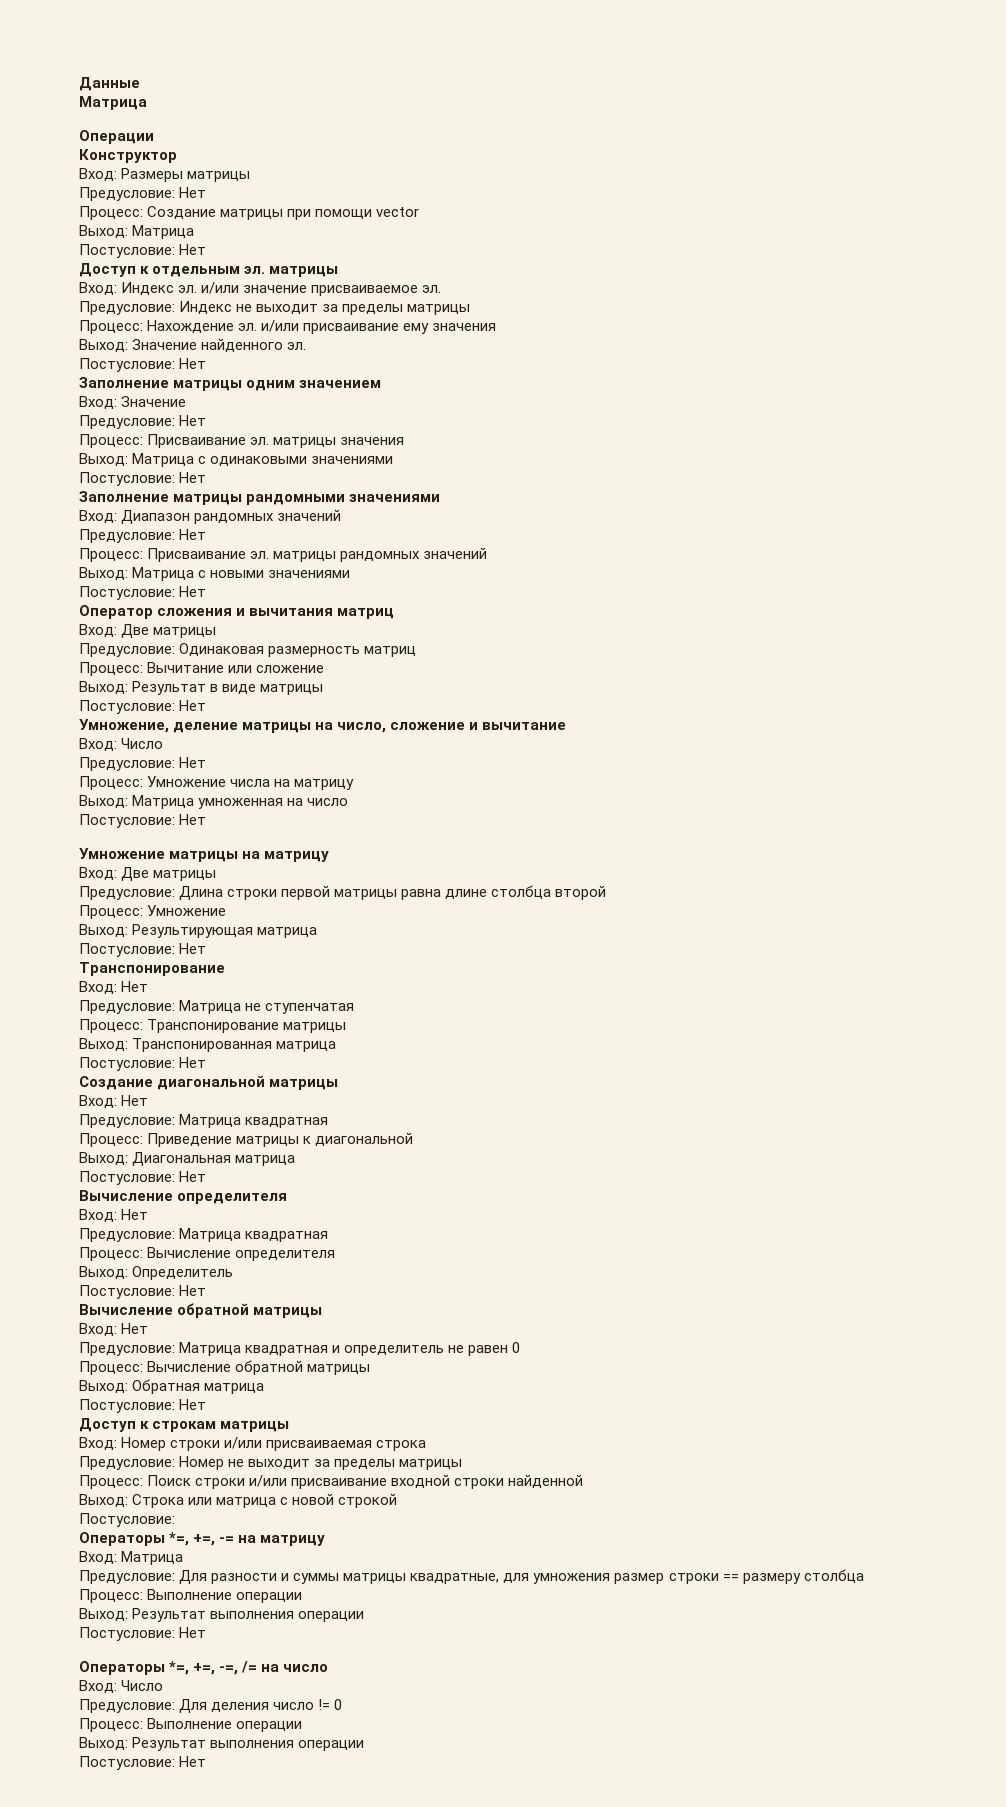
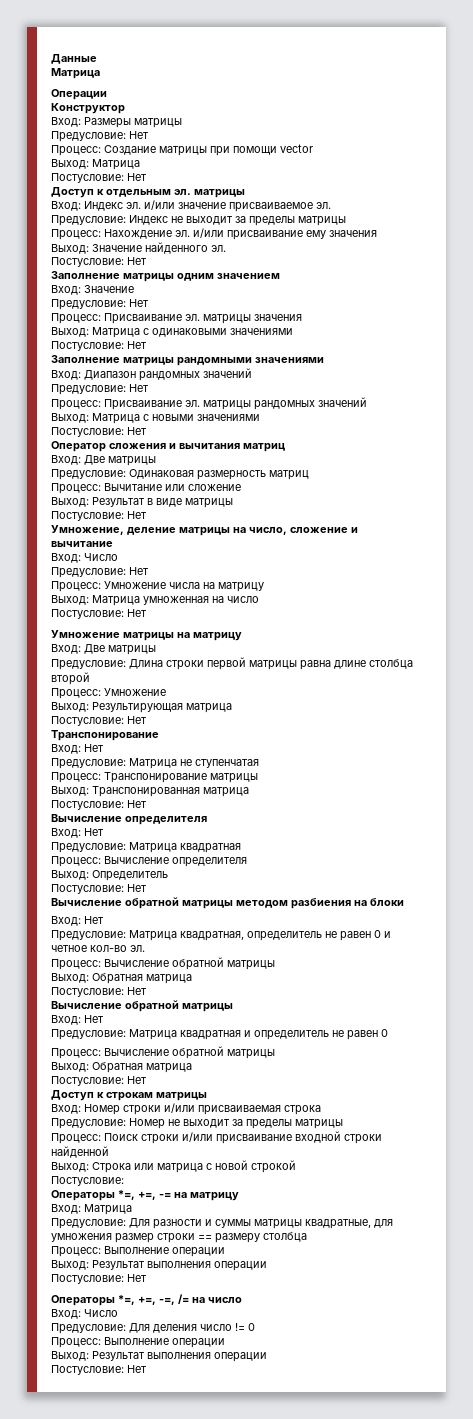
- Создание диагональной матрицы
- Вход: Нет
- Предусловие: Матрица квадратная
- Процесс: Приведение матрицы к диагональной
- Выход: Диагональная матрица
- Постусловие: Нет
+ Вычисление обратной матрицы методом разбиения на блоки
+ Вход: Нет
+ Предусловие: Матрица квадратная, определитель не равен 0 и четное кол-во эл.
+ Процесс: Вычисление обратной матрицы
+ Выход: Обратная матрица
+ Постусловие: Нет

